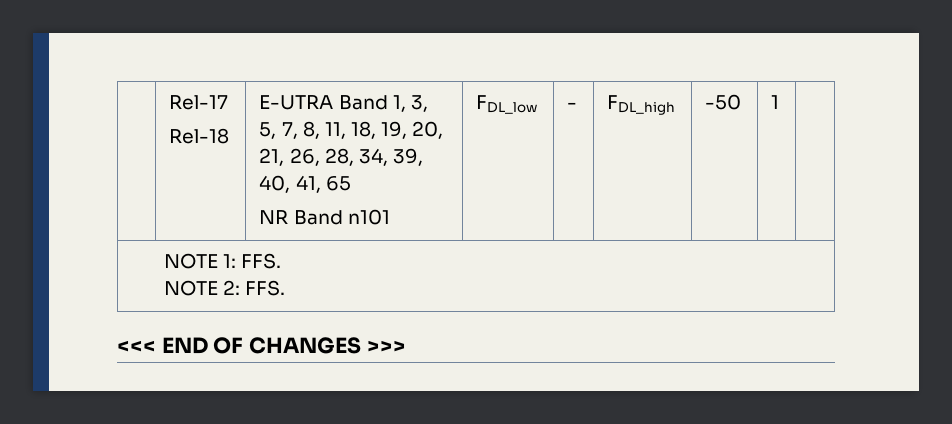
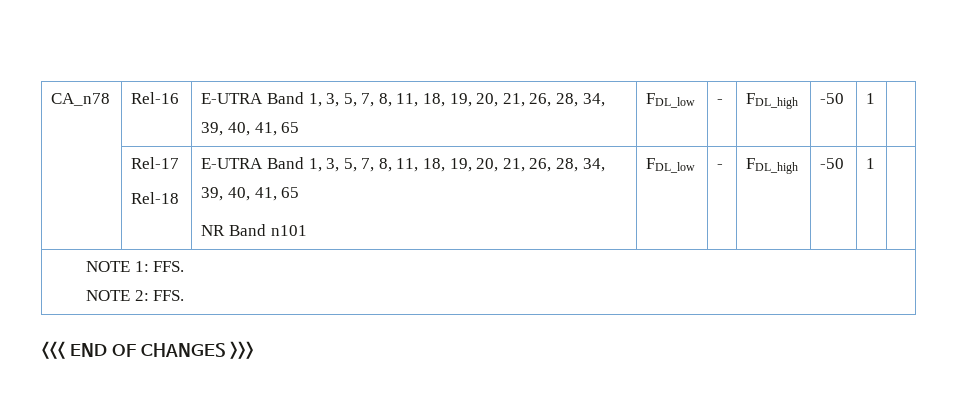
+ CA_n78 | Rel-16 | E-UTRA Band 1, 3, 5, 7, 8, 11, 18, 19, 20, 21, 26, 28, 34, 39, 40, 41, 65 | FDL_low | - | FDL_high | -50 | 1 |

